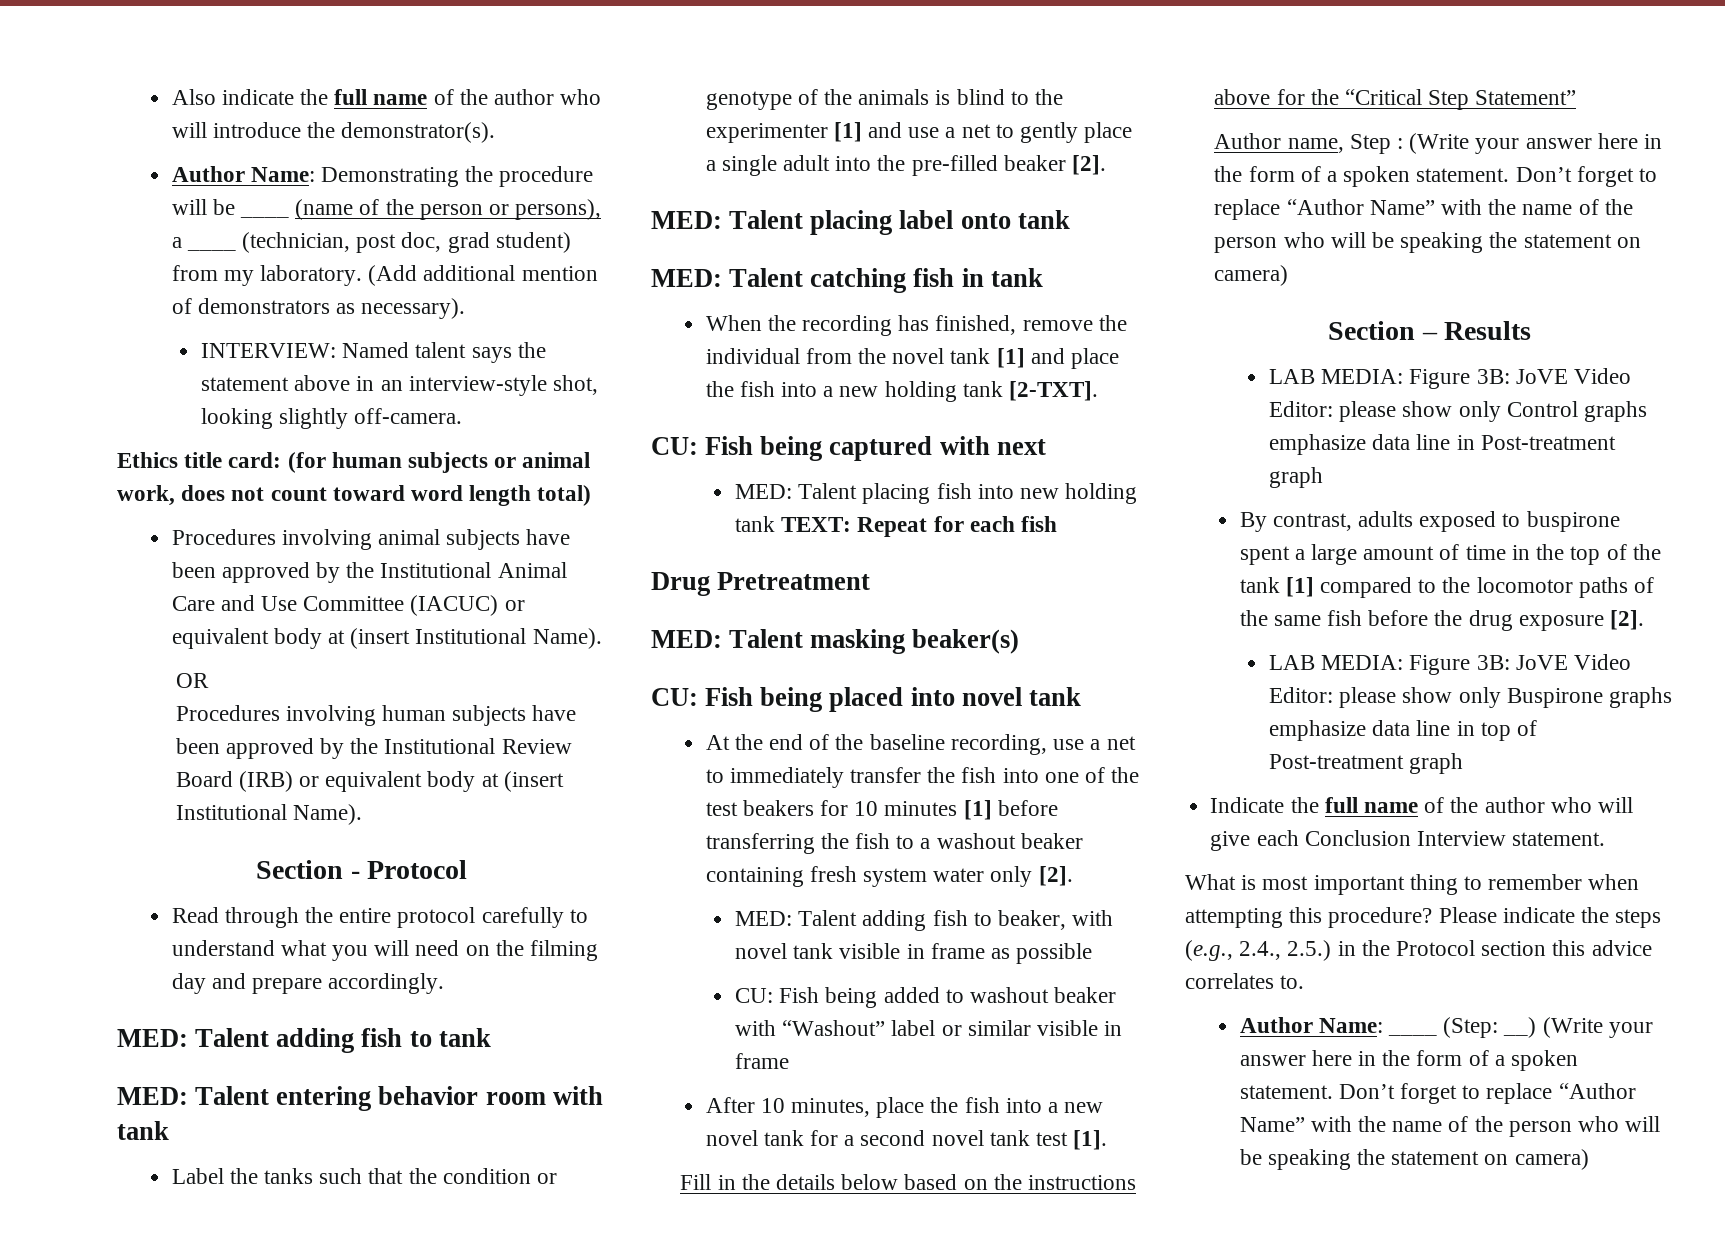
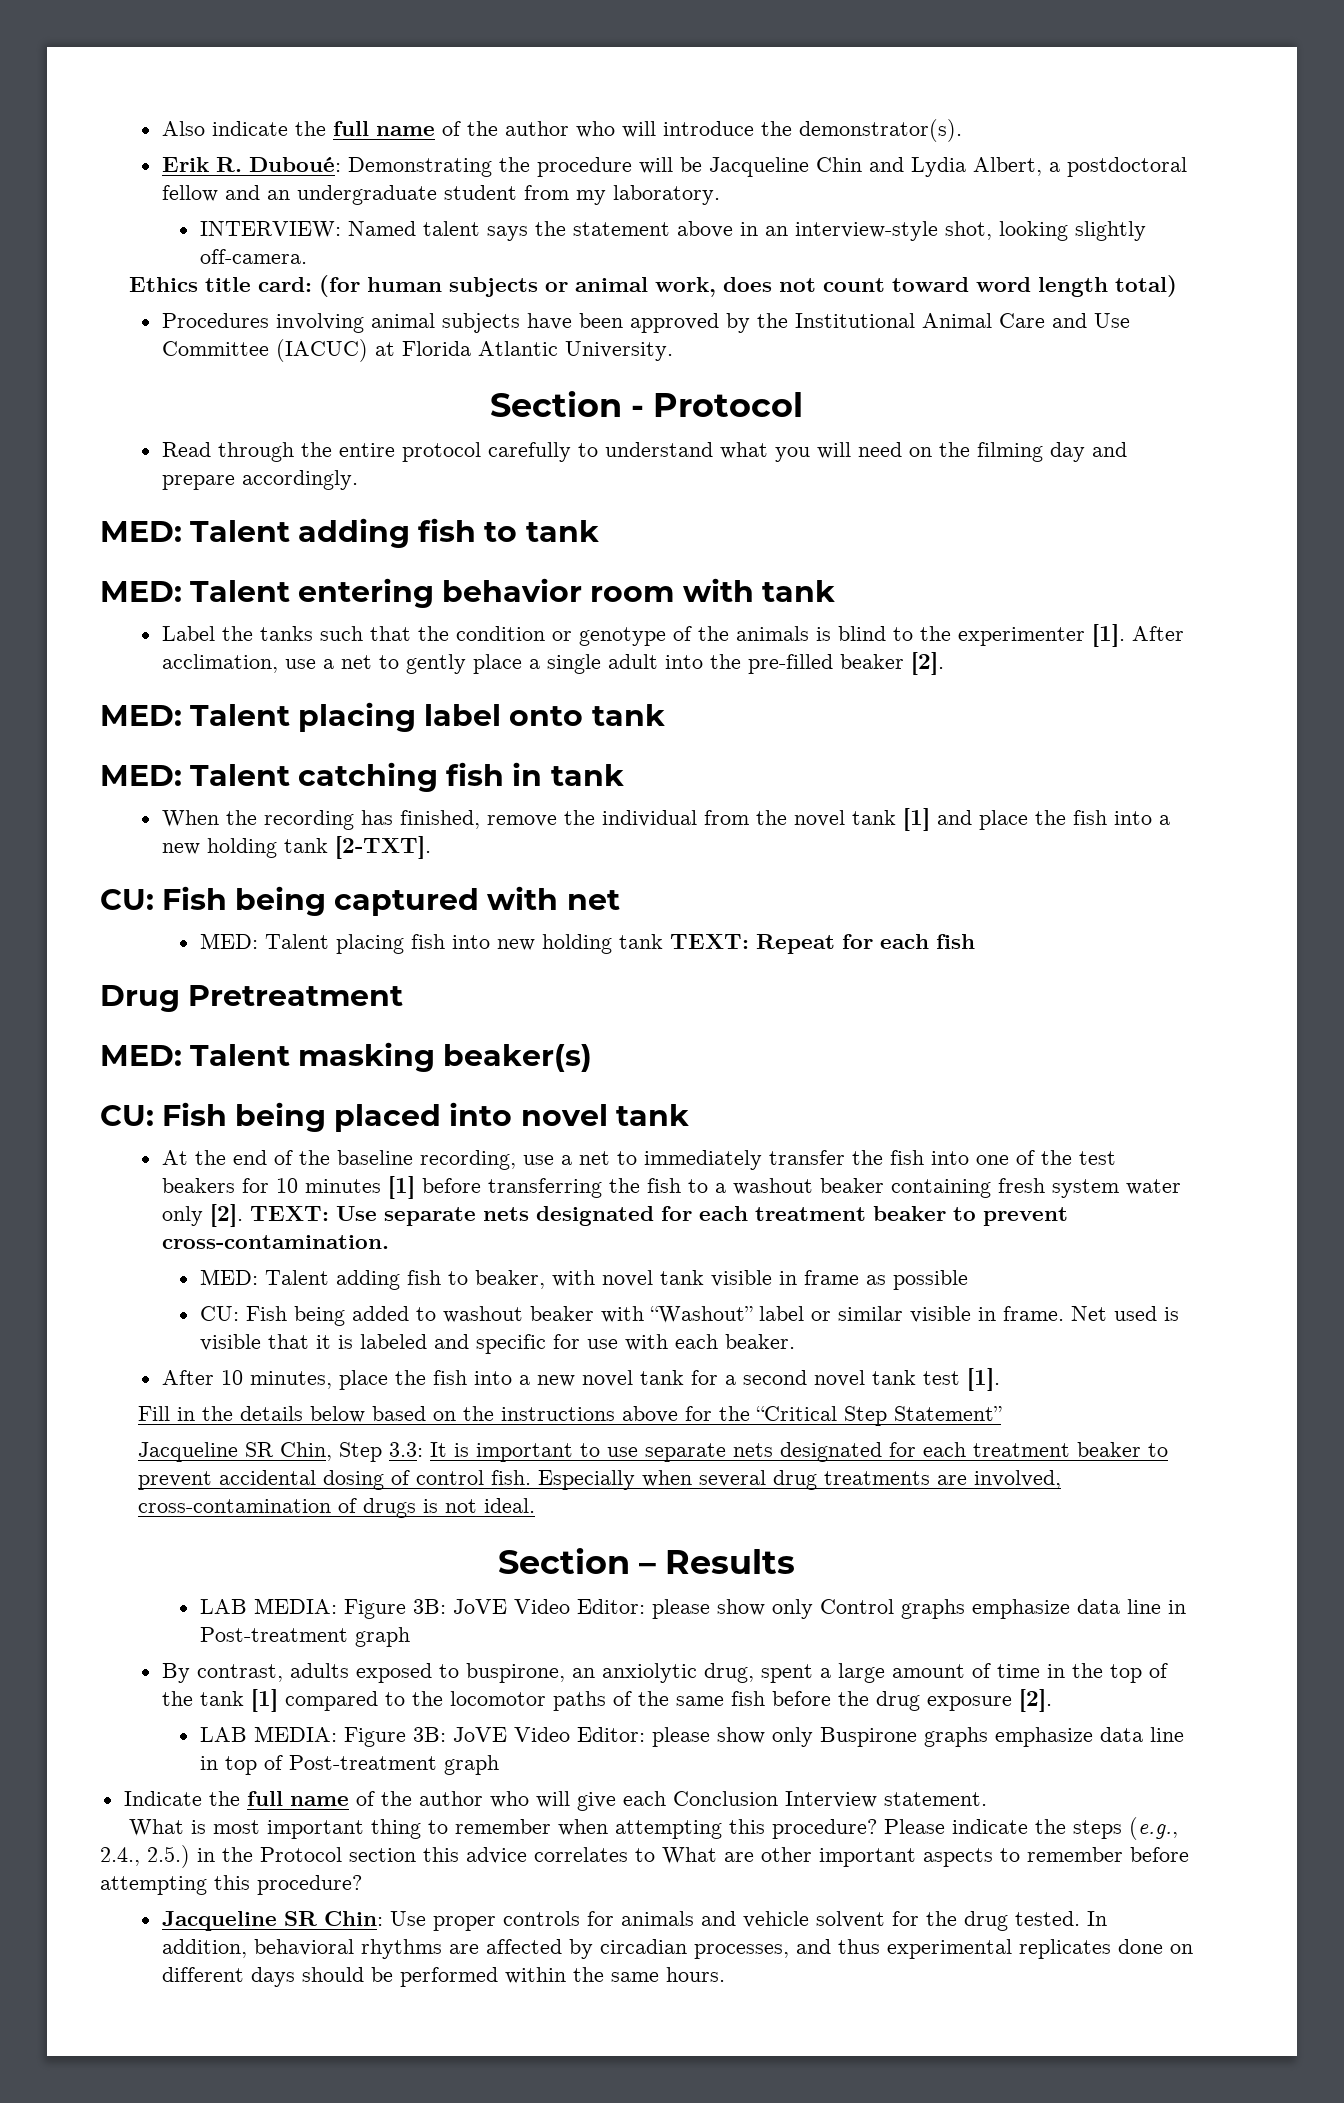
- Author Name: Demonstrating the procedure will be ____ (name of the person or persons), a ____ (technician, post doc, grad student) from my laboratory. (Add additional mention of demonstrators as necessary).
+ Erik R. Duboué: Demonstrating the procedure will be Jacqueline Chin and Lydia Albert, a postdoctoral fellow and an undergraduate student from my laboratory.
- Procedures involving animal subjects have been approved by the Institutional Animal Care and Use Committee (IACUC) or equivalent body at (insert Institutional Name).
- OR
- Procedures involving human subjects have been approved by the Institutional Review Board (IRB) or equivalent body at (insert Institutional Name).
+ Procedures involving animal subjects have been approved by the Institutional Animal Care and Use Committee (IACUC) at Florida Atlantic University.
- Label the tanks such that the condition or genotype of the animals is blind to the experimenter [1] and use a net to gently place a single adult into the pre-filled beaker [2].
+ Label the tanks such that the condition or genotype of the animals is blind to the experimenter [1]. After acclimation, use a net to gently place a single adult into the pre-filled beaker [2].
- CU: Fish being captured with next
+ CU: Fish being captured with net
+ TEXT: Use separate nets designated for each treatment beaker to prevent cross-contamination.
- CU: Fish being added to washout beaker with “Washout” label or similar visible in frame
+ CU: Fish being added to washout beaker with “Washout” label or similar visible in frame. Net used is visible that it is labeled and specific for use with each beaker.
- Author name, Step : (Write your answer here in the form of a spoken statement. Don’t forget to replace “Author Name” with the name of the person who will be speaking the statement on camera)
+ Jacqueline SR Chin, Step 3.3: It is important to use separate nets designated for each treatment beaker to prevent accidental dosing of control fish. Especially when several drug treatments are involved, cross-contamination of drugs is not ideal.
- By contrast, adults exposed to buspirone spent a large amount of time in the top of the tank [1] compared to the locomotor paths of the same fish before the drug exposure [2].
+ By contrast, adults exposed to buspirone, an anxiolytic drug, spent a large amount of time in the top of the tank [1] compared to the locomotor paths of the same fish before the drug exposure [2].
- Please indicate the steps (e.g., 2.4., 2.5.) in the Protocol section this advice correlates to.
- Author Name: ____ (Step: __) (Write your answer here in the form of a spoken statement. Don’t forget to replace “Author Name” with the name of the person who will be speaking the statement on camera)
+ Please indicate the steps (e.g., 2.4., 2.5.) in the Protocol section this advice correlates to What are other important aspects to remember before attempting this procedure?
+ Jacqueline SR Chin: Use proper controls for animals and vehicle solvent for the drug tested. In addition, behavioral rhythms are affected by circadian processes, and thus experimental replicates done on different days should be performed within the same hours.

